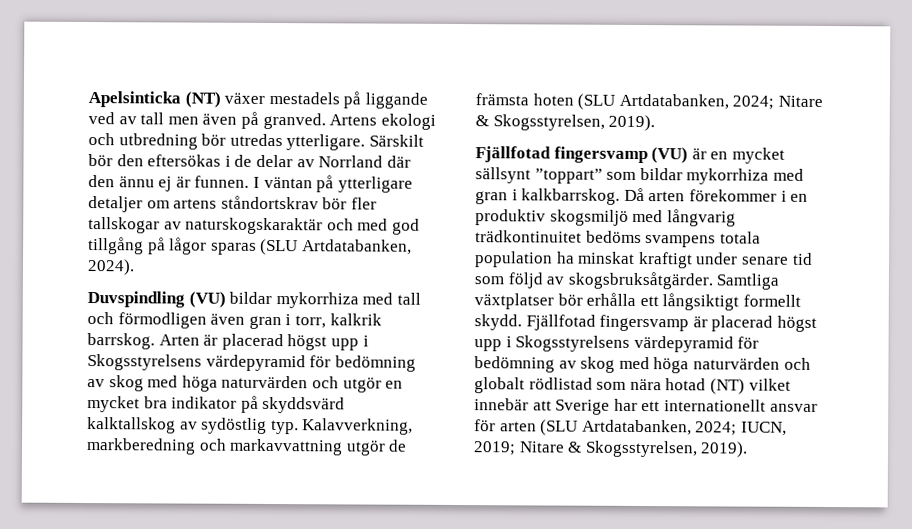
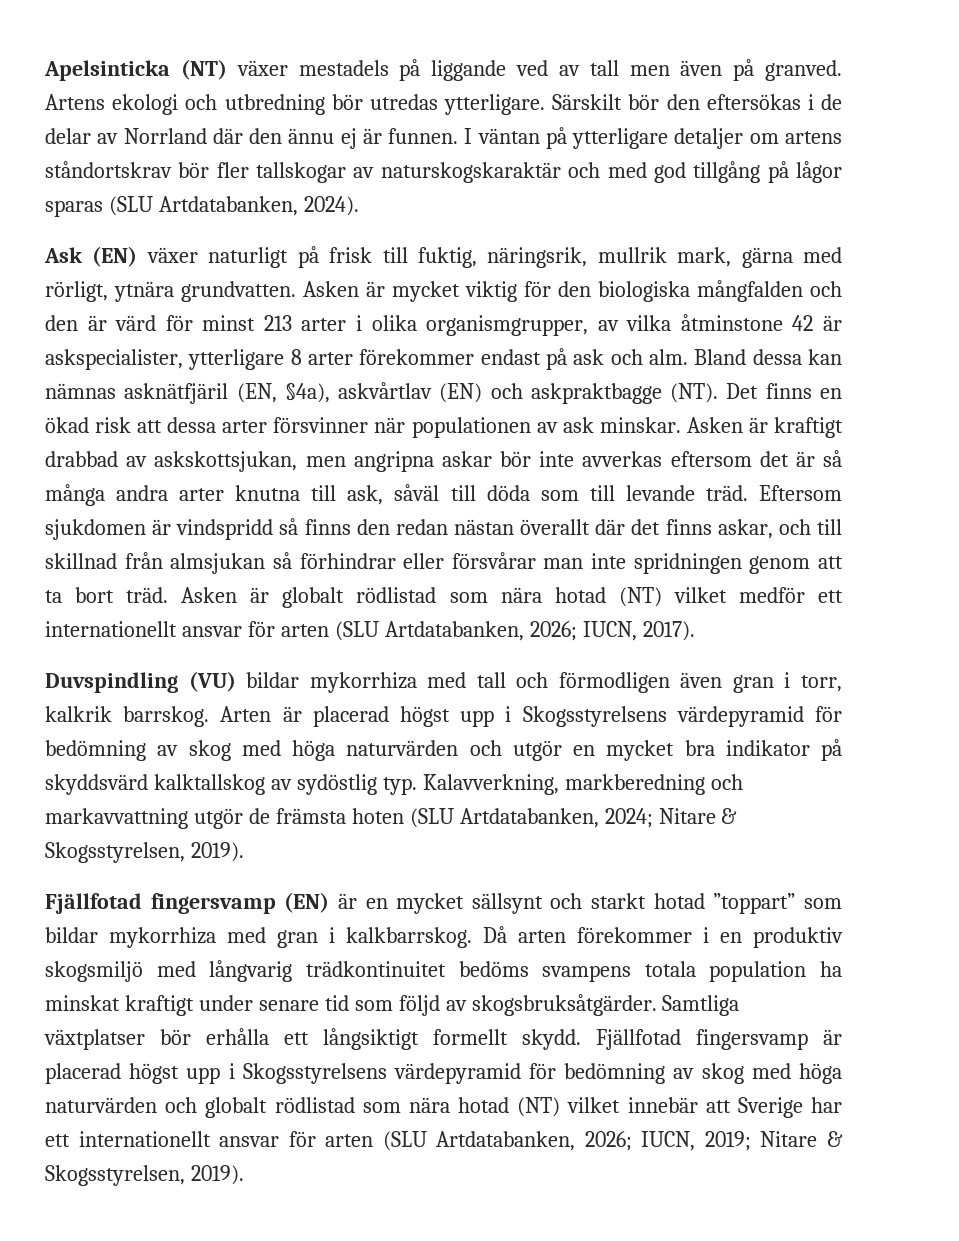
+ Ask (EN) växer naturligt på frisk till fuktig, näringsrik, mullrik mark, gärna med rörligt, ytnära grundvatten. Asken är mycket viktig för den biologiska mångfalden och den är värd för minst 213 arter i olika organismgrupper, av vilka åtminstone 42 är askspecialister, ytterligare 8 arter förekommer endast på ask och alm. Bland dessa kan nämnas asknätfjäril (EN, §4a), askvårtlav (EN) och askpraktbagge (NT). Det finns en ökad risk att dessa arter försvinner när populationen av ask minskar. Asken är kraftigt drabbad av askskottsjukan, men angripna askar bör inte avverkas eftersom det är så många andra arter knutna till ask, såväl till döda som till levande träd. Eftersom sjukdomen är vindspridd så finns den redan nästan överallt där det finns askar, och till skillnad från almsjukan så förhindrar eller försvårar man inte spridningen genom att ta bort träd. Asken är globalt rödlistad som nära hotad (NT) vilket medför ett internationellt ansvar för arten (SLU Artdatabanken, 2026; IUCN, 2017).
- Fjällfotad fingersvamp (VU) är en mycket sällsynt ”toppart” som bildar mykorrhiza med gran i kalkbarrskog.
+ Fjällfotad fingersvamp (EN) är en mycket sällsynt och starkt hotad ”toppart” som bildar mykorrhiza med gran i kalkbarrskog.
- Fjällfotad fingersvamp är placerad högst upp i Skogsstyrelsens värdepyramid för bedömning av skog med höga naturvärden och globalt rödlistad som nära hotad (NT) vilket innebär att Sverige har ett internationellt ansvar för arten (SLU Artdatabanken, 2024; IUCN, 2019; Nitare & Skogsstyrelsen, 2019).
+ Fjällfotad fingersvamp är placerad högst upp i Skogsstyrelsens värdepyramid för bedömning av skog med höga naturvärden och globalt rödlistad som nära hotad (NT) vilket innebär att Sverige har ett internationellt ansvar för arten (SLU Artdatabanken, 2026; IUCN, 2019; Nitare & Skogsstyrelsen, 2019).

